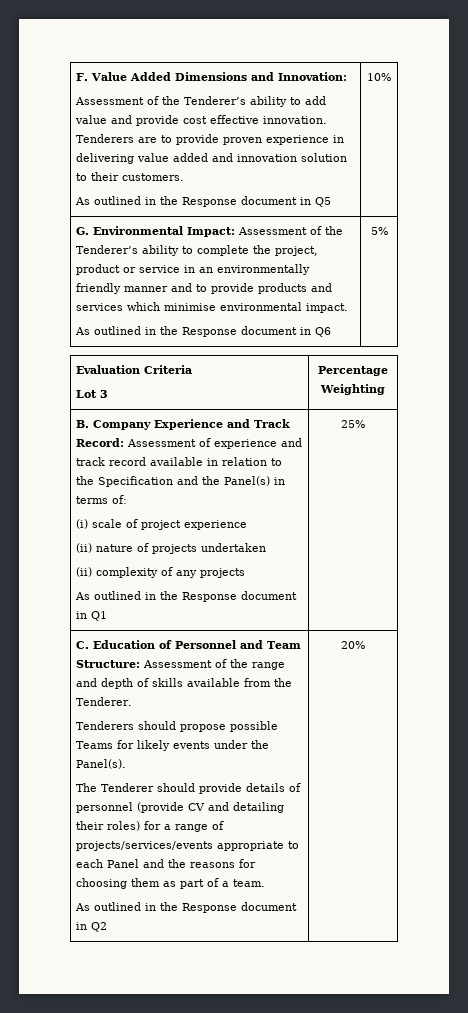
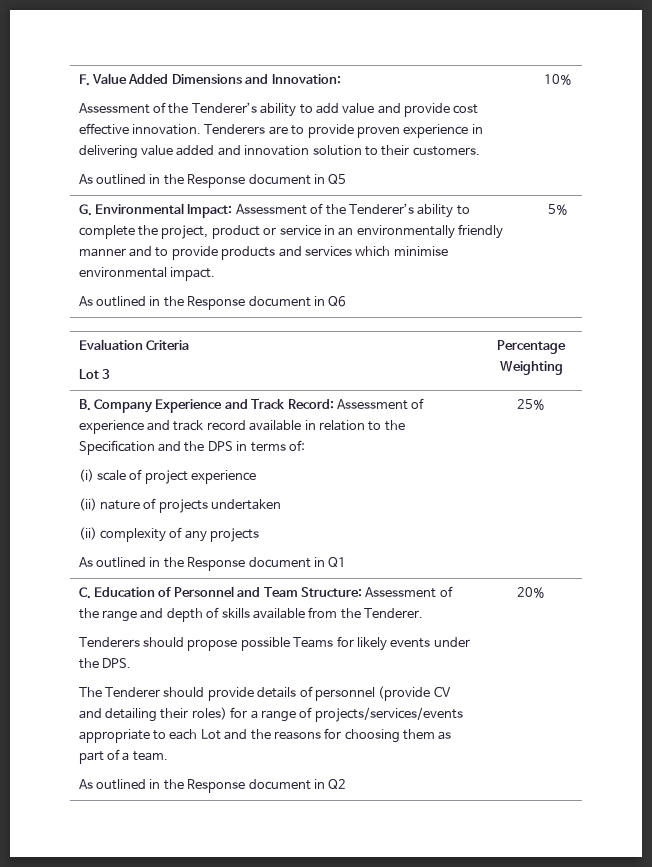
- B. Company Experience and Track Record: Assessment of experience and track record available in relation to the Specification and the Panel(s) in terms of:
+ B. Company Experience and Track Record: Assessment of experience and track record available in relation to the Specification and the DPS in terms of:
- Tenderers should propose possible Teams for likely events under the Panel(s).
+ Tenderers should propose possible Teams for likely events under the DPS.
- The Tenderer should provide details of personnel (provide CV and detailing their roles) for a range of projects/services/events appropriate to each Panel and the reasons for choosing them as part of a team.
+ The Tenderer should provide details of personnel (provide CV and detailing their roles) for a range of projects/services/events appropriate to each Lot and the reasons for choosing them as part of a team.

